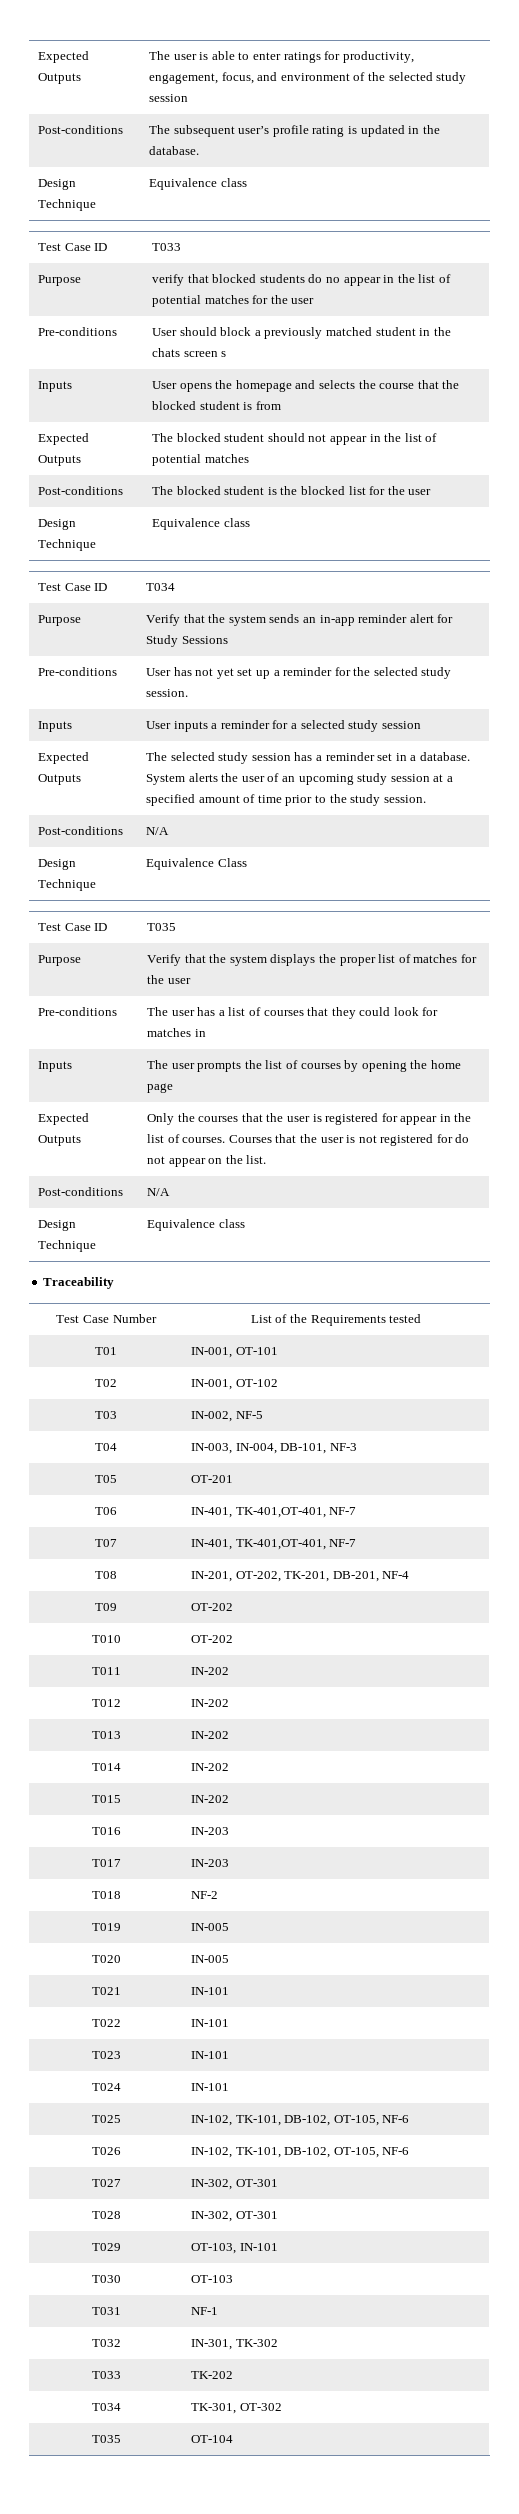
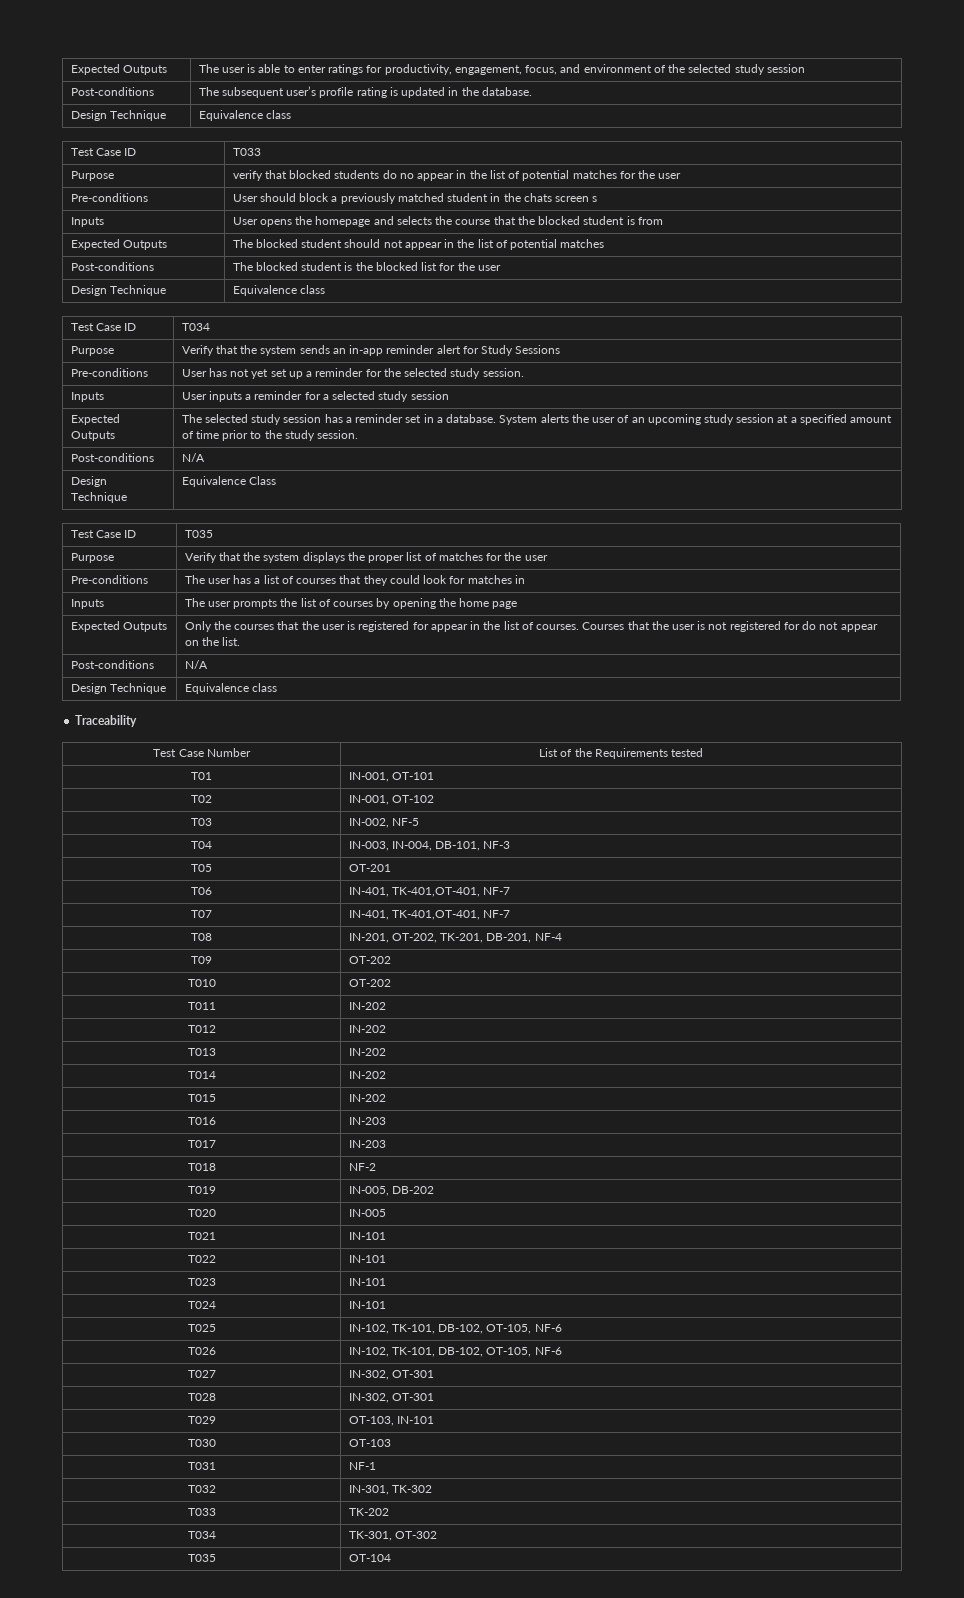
- T019 | IN-005
+ T019 | IN-005, DB-202

